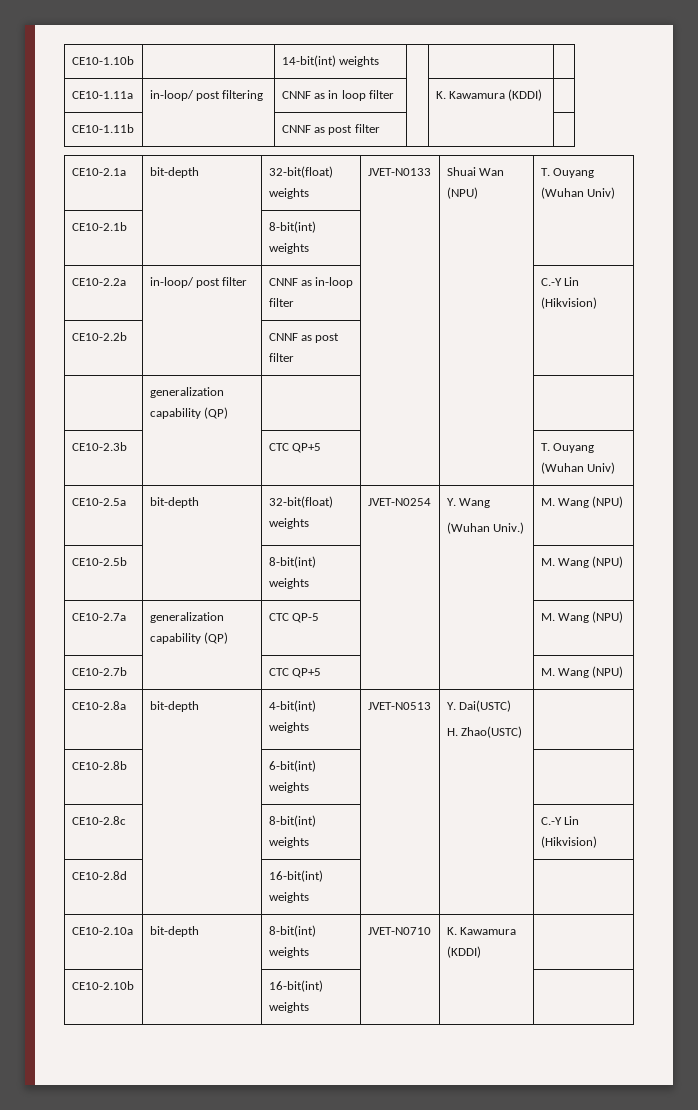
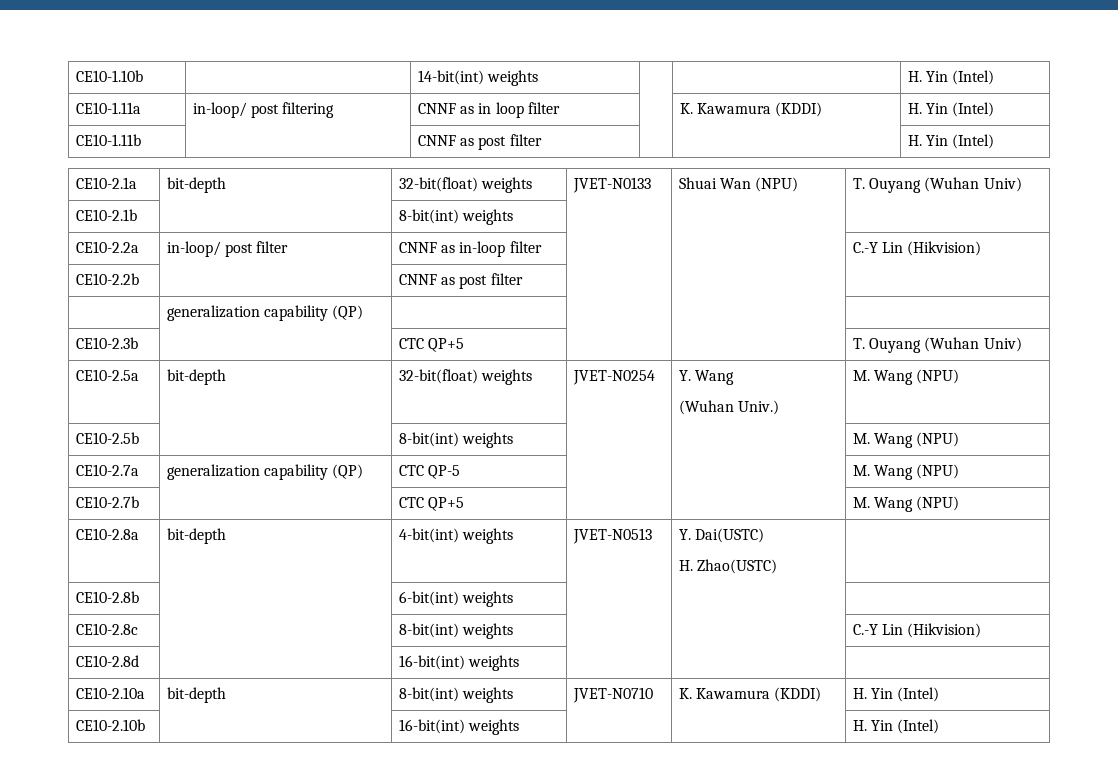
- CE10-1.10b | | 14-bit(int) weights | | |
+ CE10-1.10b | | 14-bit(int) weights | | | H. Yin (Intel)
- CE10-1.11a | in-loop/ post filtering | CNNF as in loop filter | | K. Kawamura (KDDI) |
+ CE10-1.11a | in-loop/ post filtering | CNNF as in loop filter | | K. Kawamura (KDDI) | H. Yin (Intel)
- CE10-1.11b | | CNNF as post filter | | |
+ CE10-1.11b | | CNNF as post filter | | | H. Yin (Intel)
- CE10-2.10a | bit-depth | 8-bit(int) weights | JVET-N0710 | K. Kawamura (KDDI) |
+ CE10-2.10a | bit-depth | 8-bit(int) weights | JVET-N0710 | K. Kawamura (KDDI) | H. Yin (Intel)
- CE10-2.10b | | 16-bit(int) weights | | |
+ CE10-2.10b | | 16-bit(int) weights | | | H. Yin (Intel)

